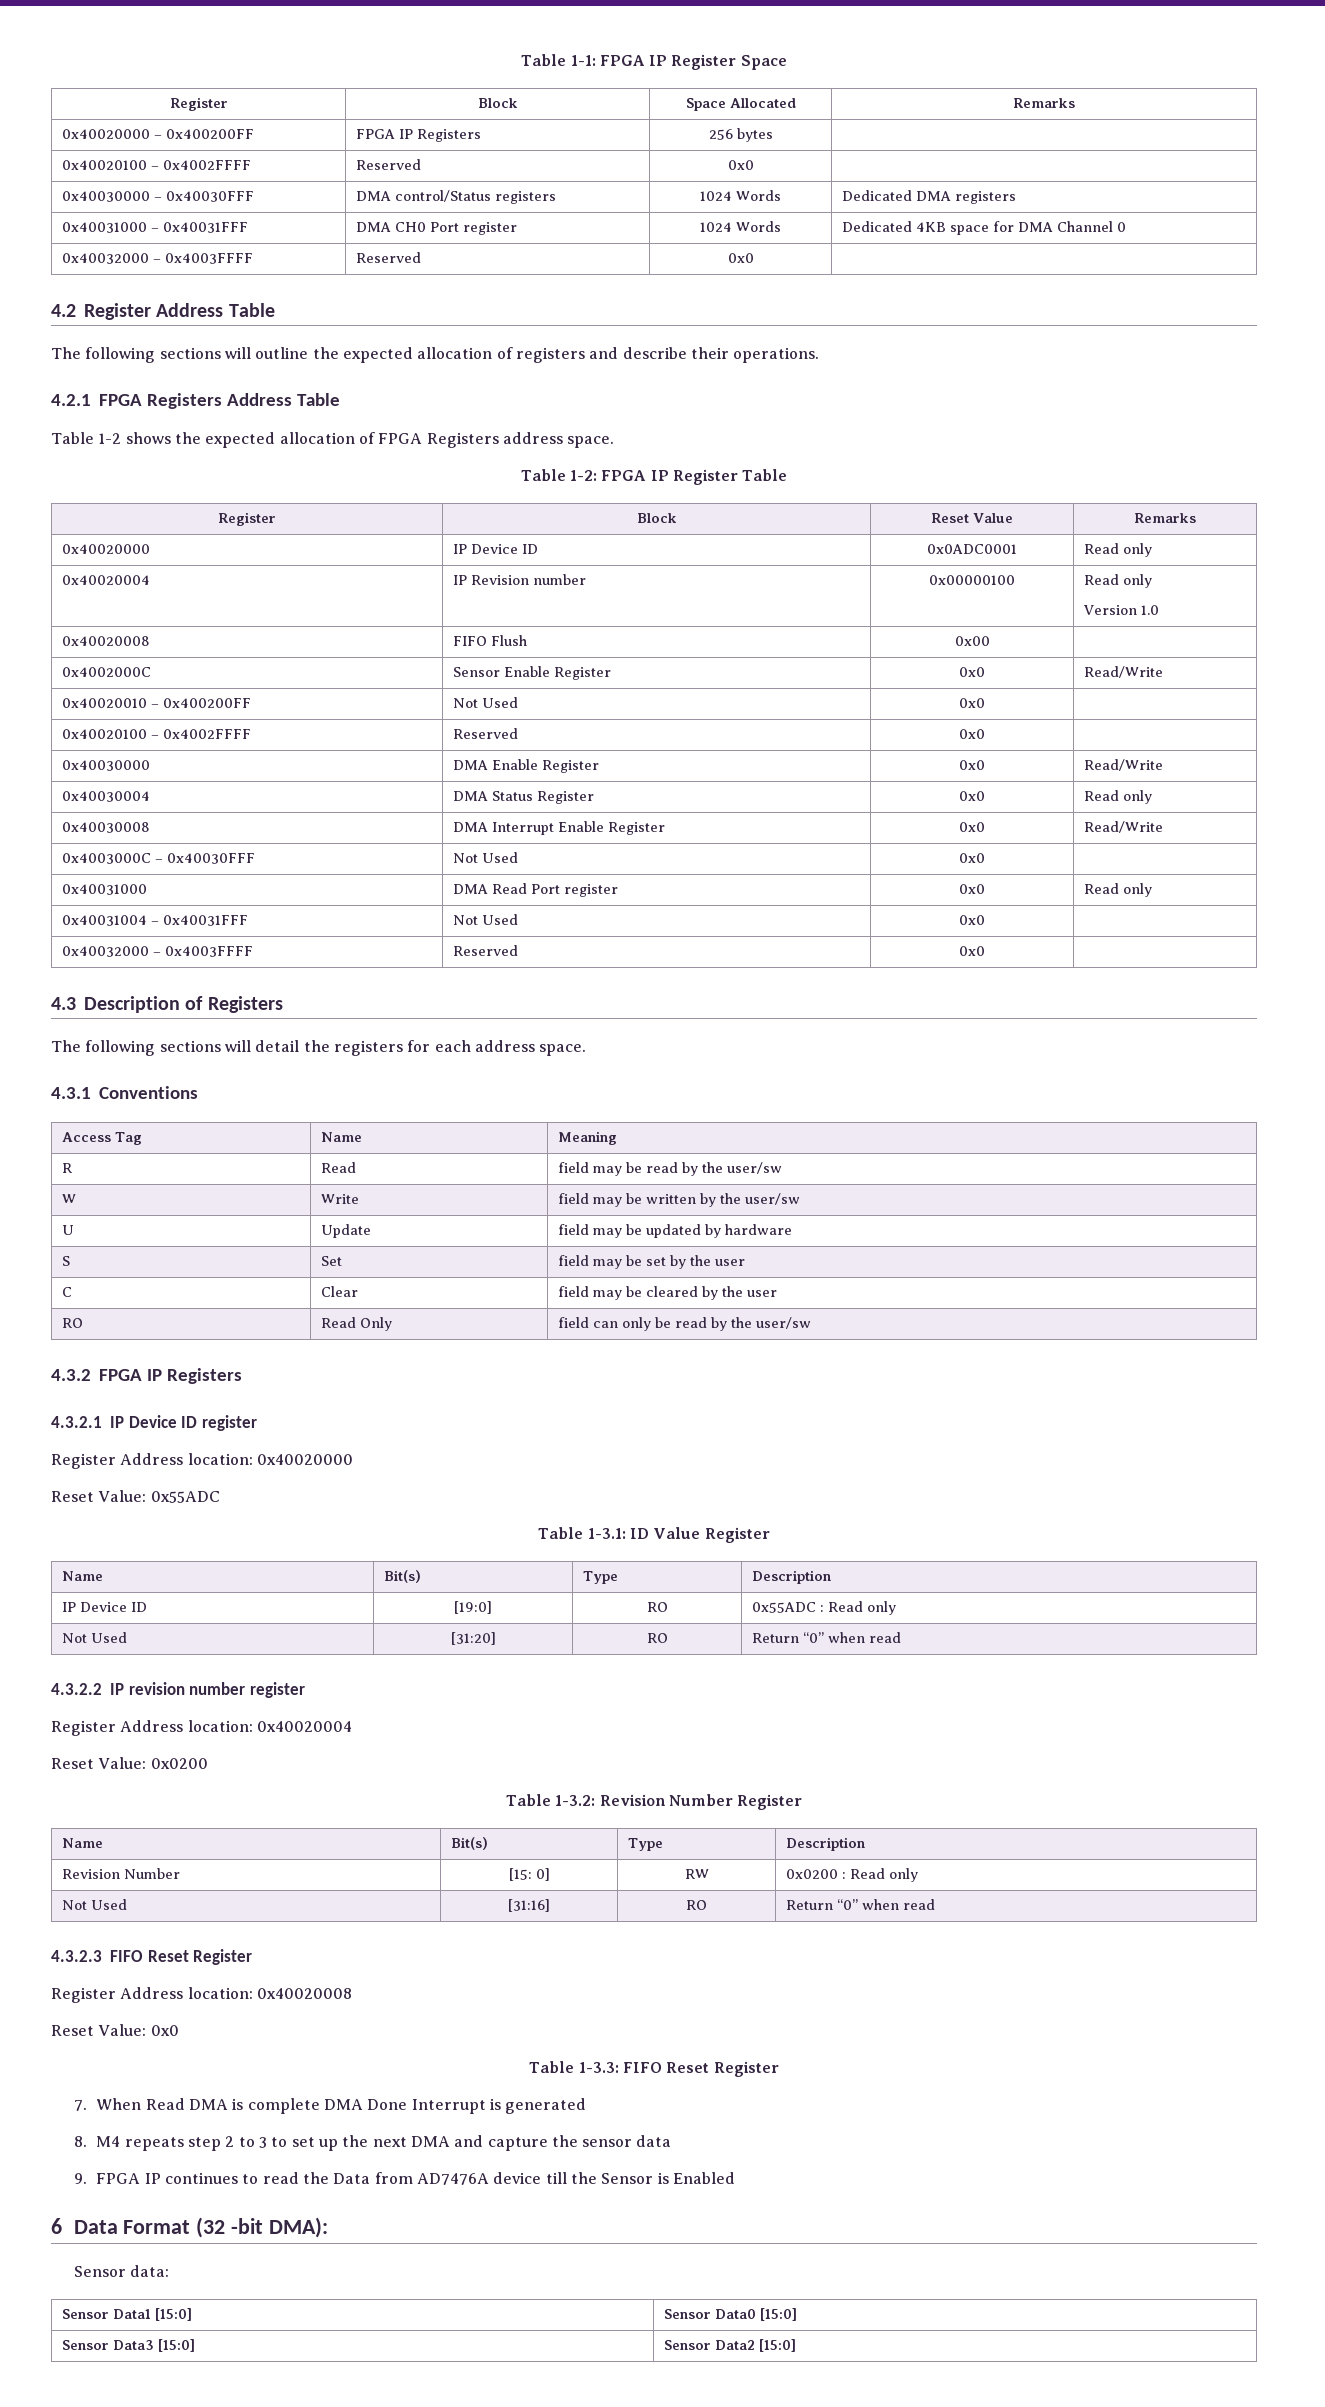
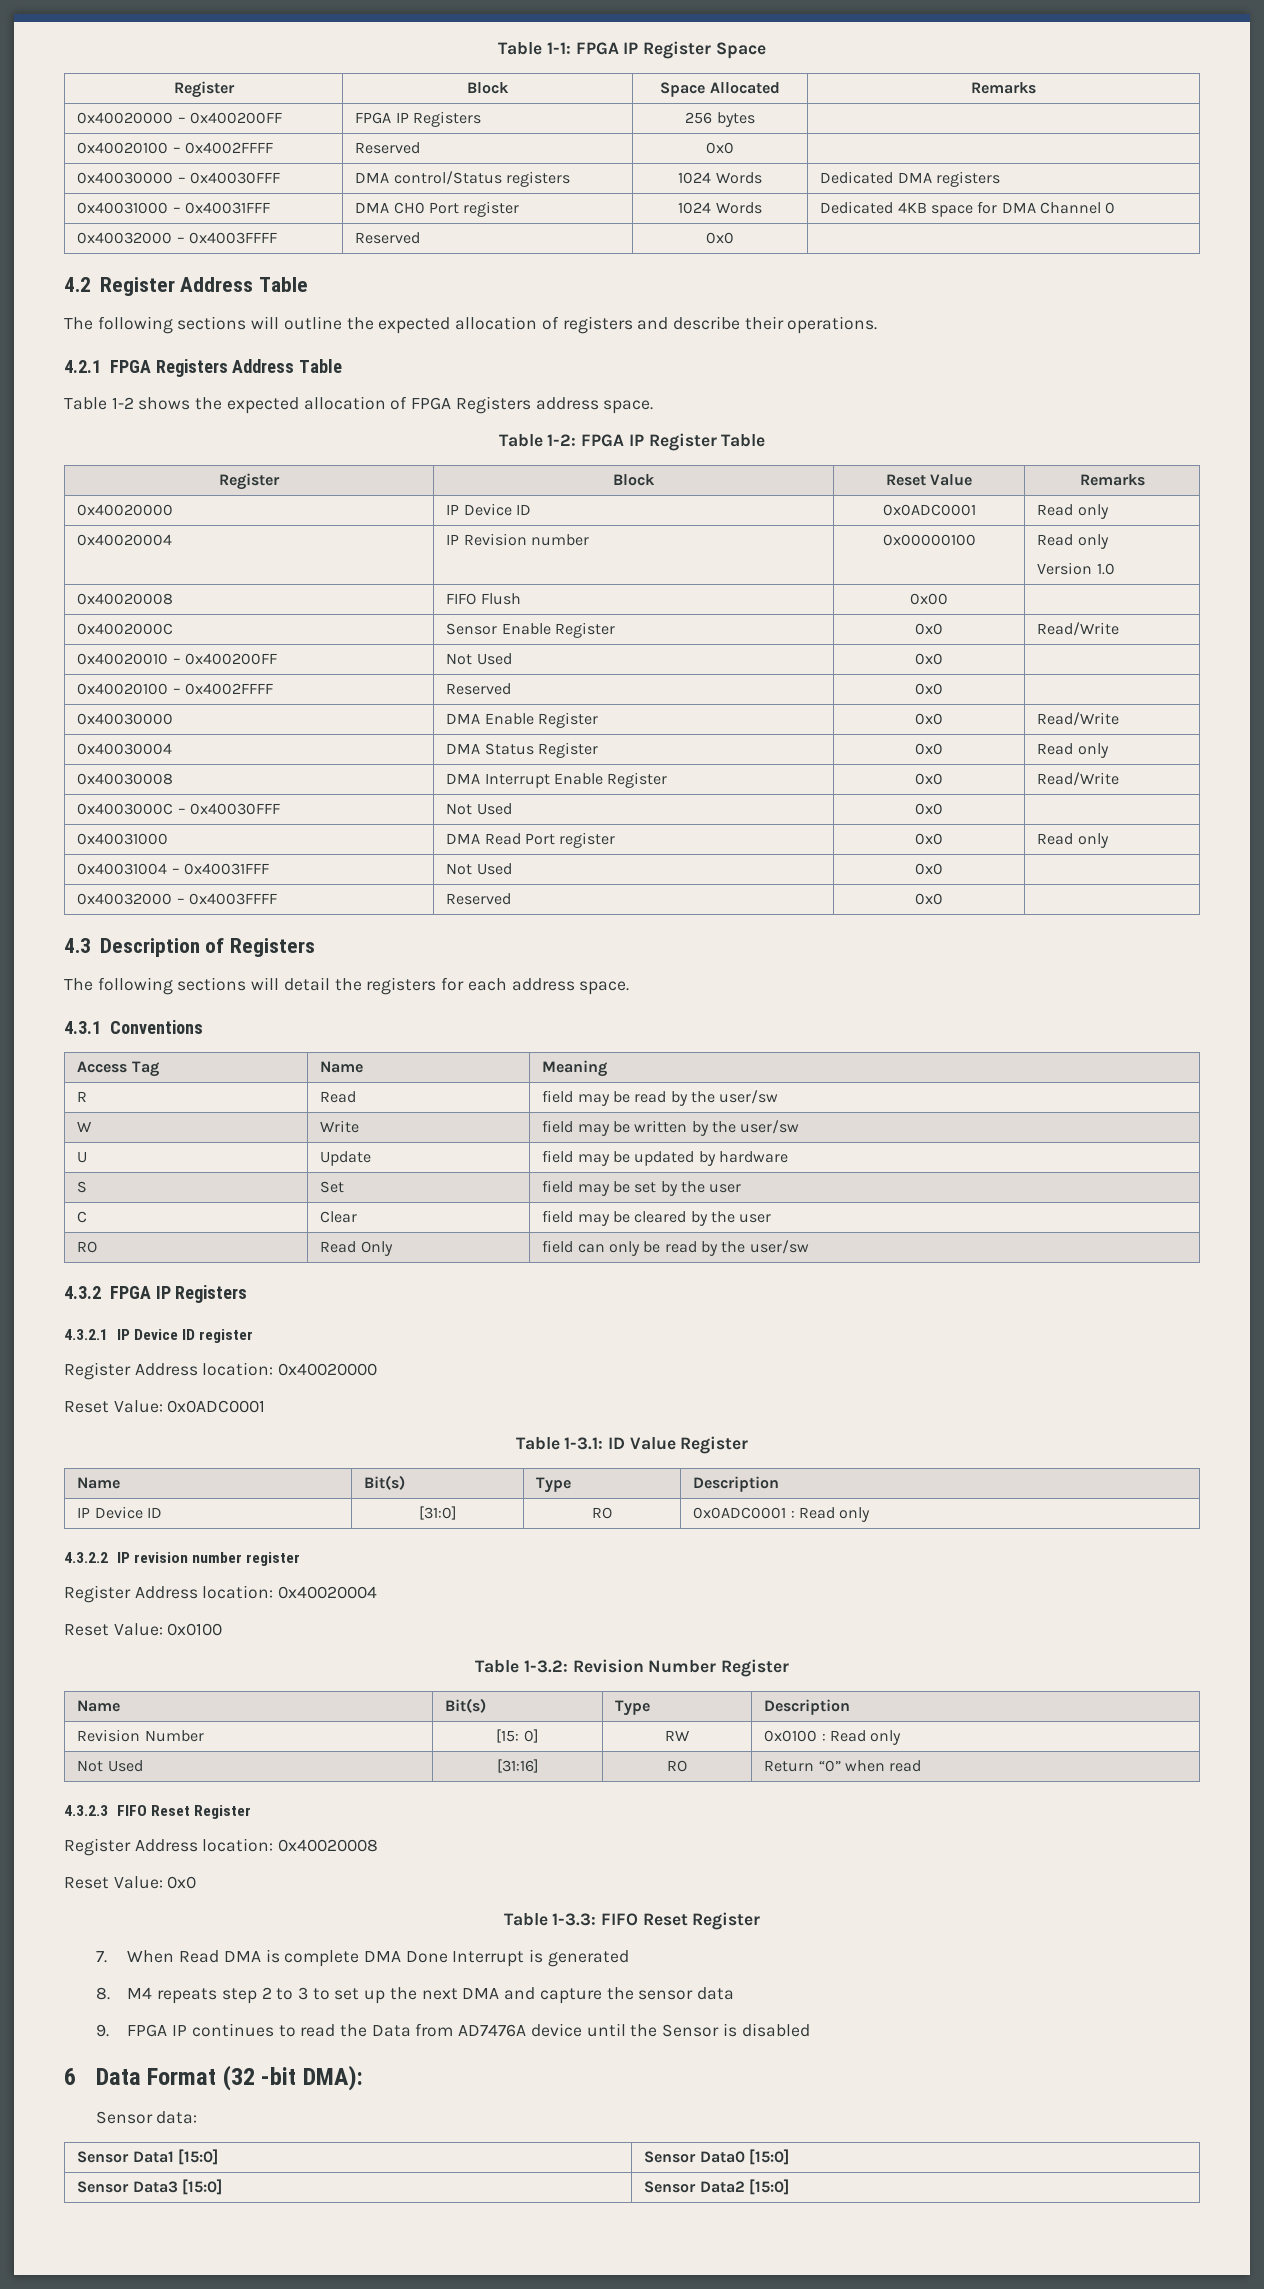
- Reset Value: 0x55ADC
+ Reset Value: 0x0ADC0001
- IP Device ID | [19:0] | RO | 0x55ADC : Read only
- Not Used | [31:20] | RO | Return “0” when read
+ IP Device ID | [31:0] | RO | 0x0ADC0001 : Read only
- Reset Value: 0x0200
+ Reset Value: 0x0100
- Revision Number | [15: 0] | RW | 0x0200 : Read only
+ Revision Number | [15: 0] | RW | 0x0100 : Read only
- 9. FPGA IP continues to read the Data from AD7476A device till the Sensor is Enabled
+ 9. FPGA IP continues to read the Data from AD7476A device until the Sensor is disabled

